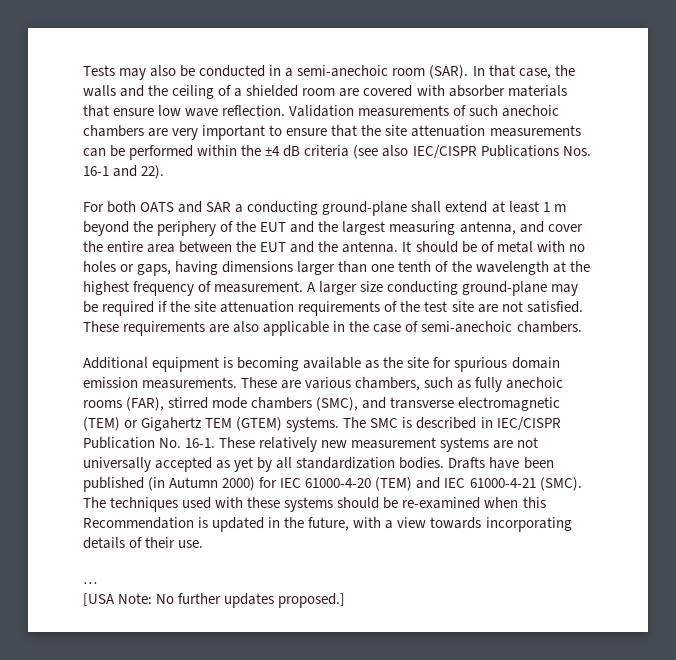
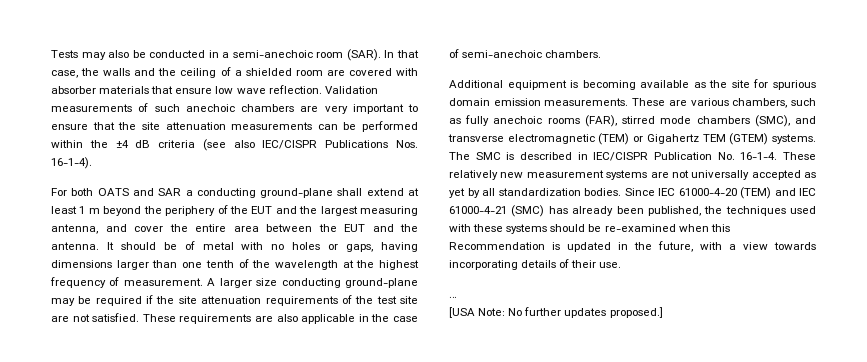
- Validation measurements of such anechoic chambers are very important to ensure that the site attenuation measurements can be performed within the ±4 dB criteria (see also IEC/CISPR Publications Nos. 16-1 and 22).
+ Validation measurements of such anechoic chambers are very important to ensure that the site attenuation measurements can be performed within the ±4 dB criteria (see also IEC/CISPR Publications Nos. 16-1-4).
- The SMC is described in IEC/CISPR Publication No. 16-1.
+ The SMC is described in IEC/CISPR Publication No. 16-1-4.
- Drafts have been published (in Autumn 2000) for IEC 61000-4-20 (TEM) and IEC 61000-4-21 (SMC). The techniques used with these systems should be re-examined when this Recommendation is updated in the future, with a view towards incorporating details of their use.
+ Since IEC 61000-4-20 (TEM) and IEC 61000-4-21 (SMC) has already been published, the techniques used with these systems should be re-examined when this Recommendation is updated in the future, with a view towards incorporating details of their use.

